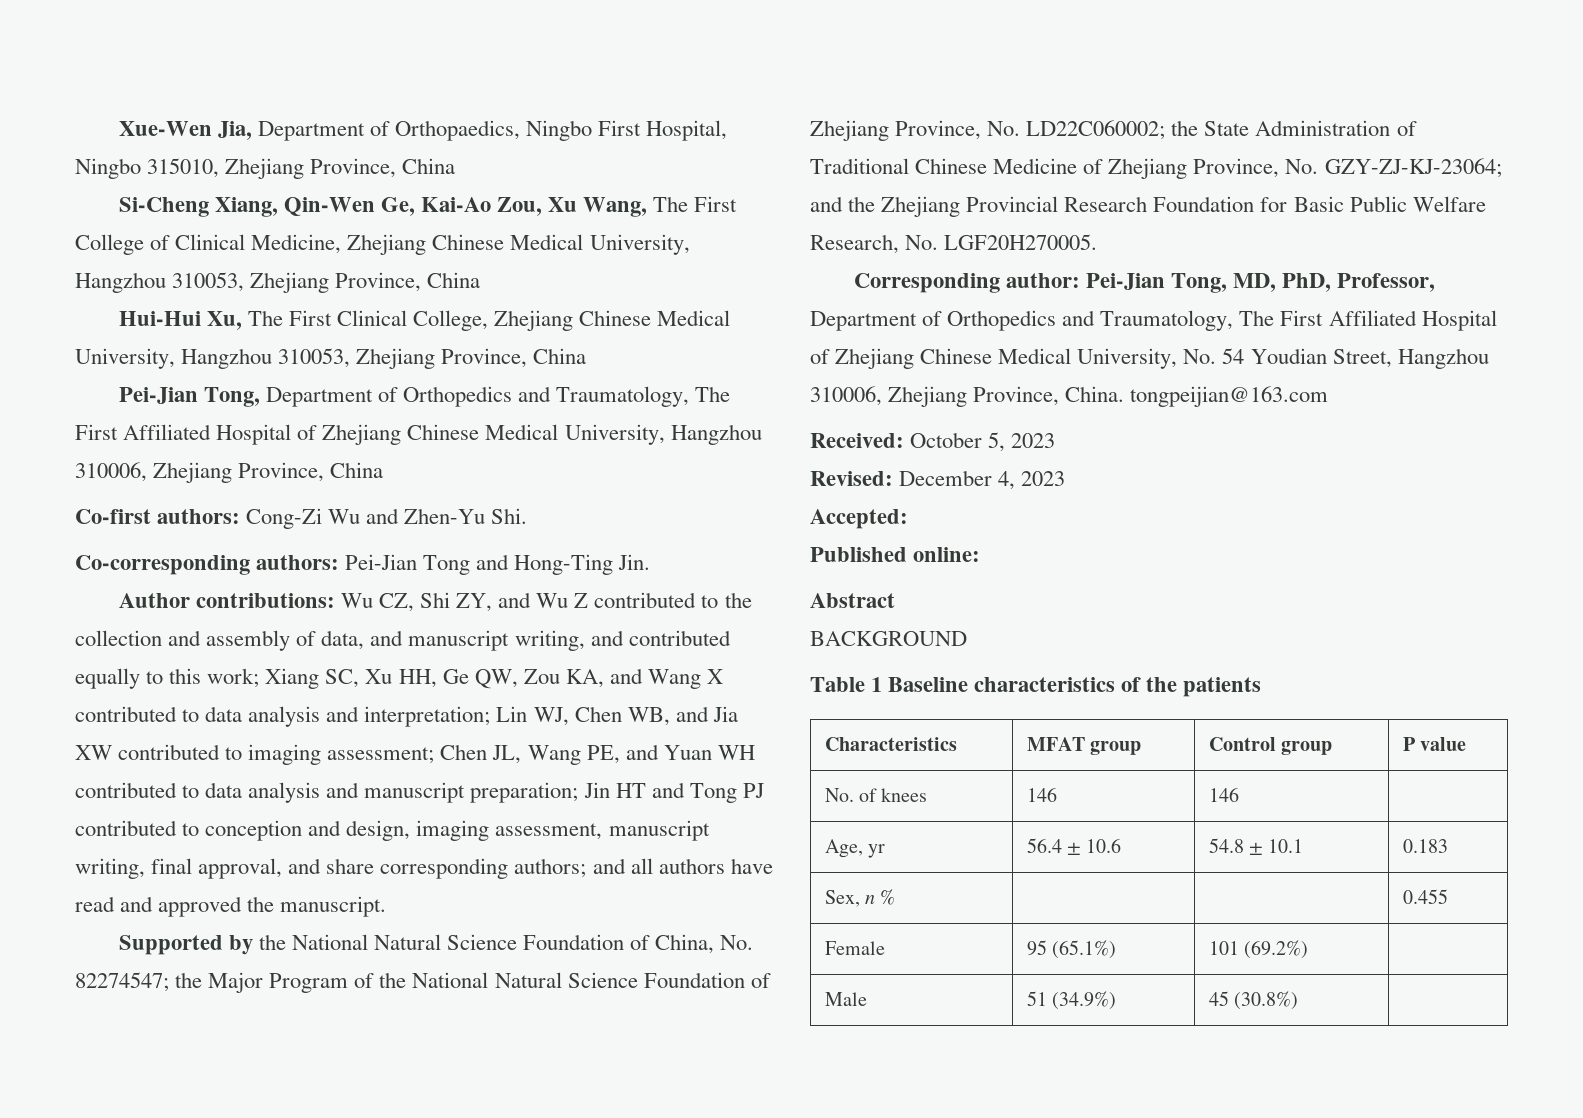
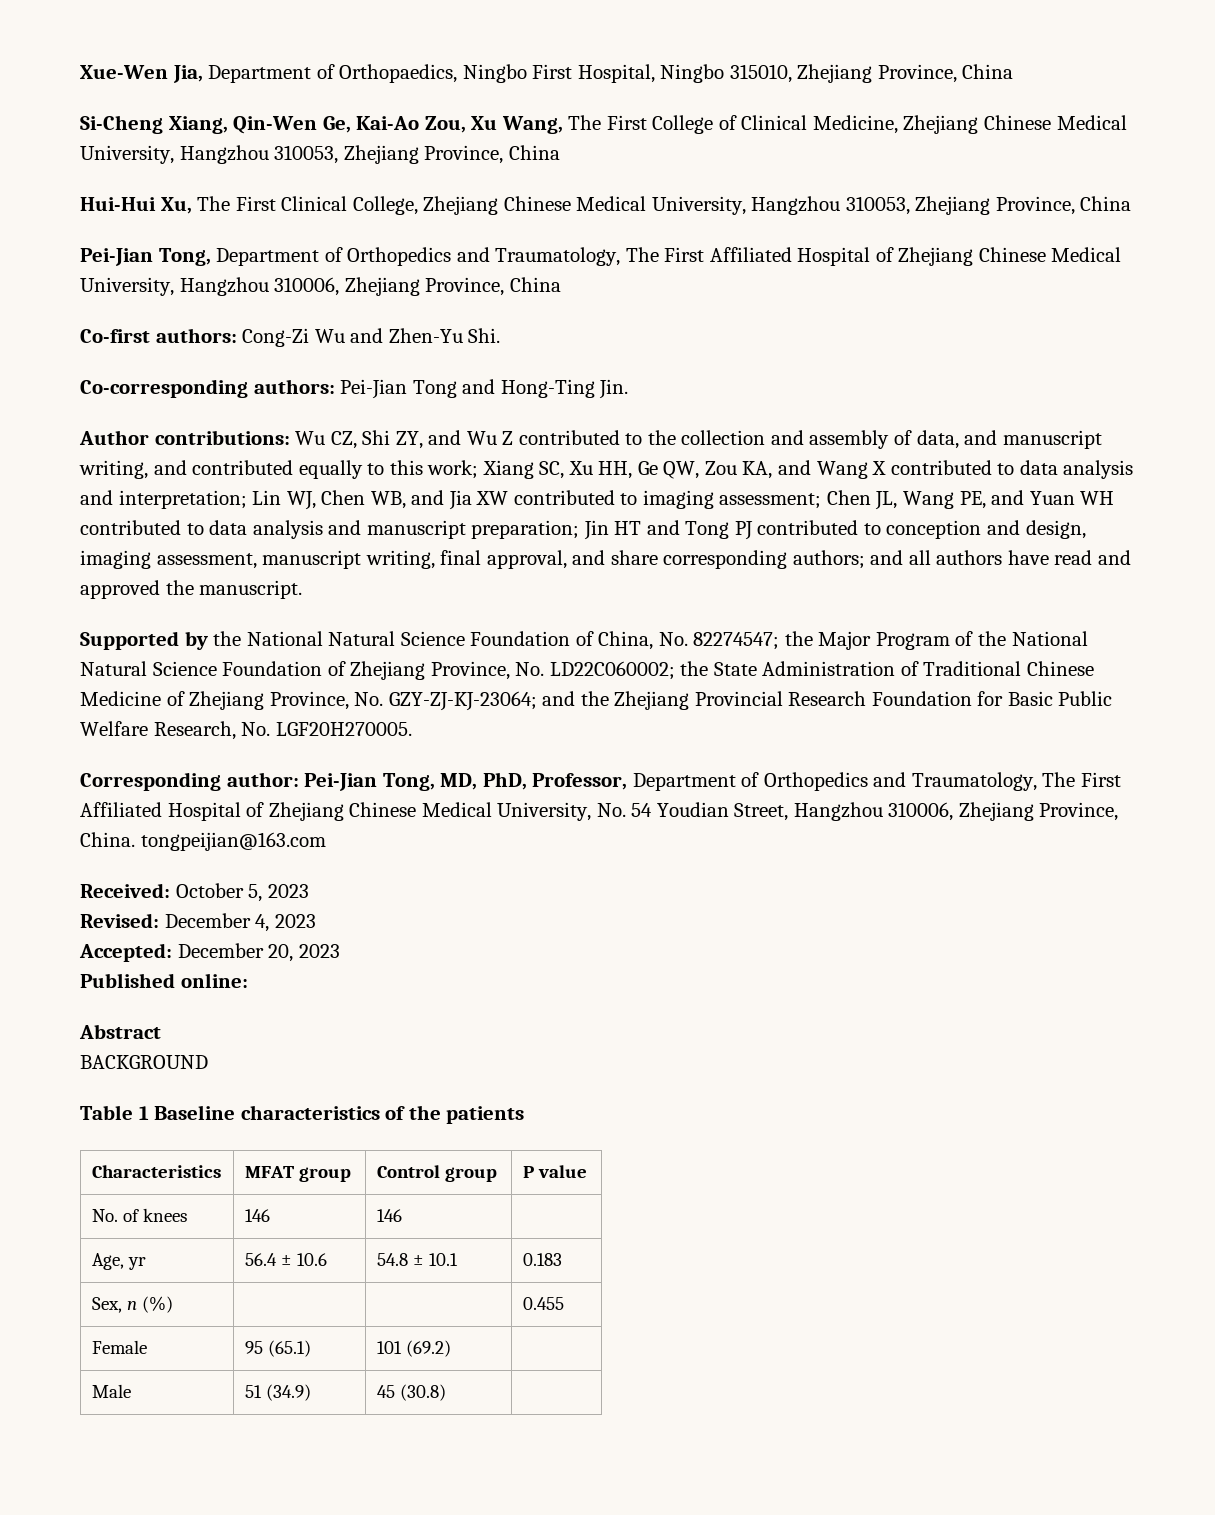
- Accepted:
+ Accepted: December 20, 2023
- Sex, n % | | | 0.455
+ Sex, n (%) | | | 0.455
- Female | 95 (65.1%) | 101 (69.2%) |
+ Female | 95 (65.1) | 101 (69.2) |
- Male | 51 (34.9%) | 45 (30.8%) |
+ Male | 51 (34.9) | 45 (30.8) |

